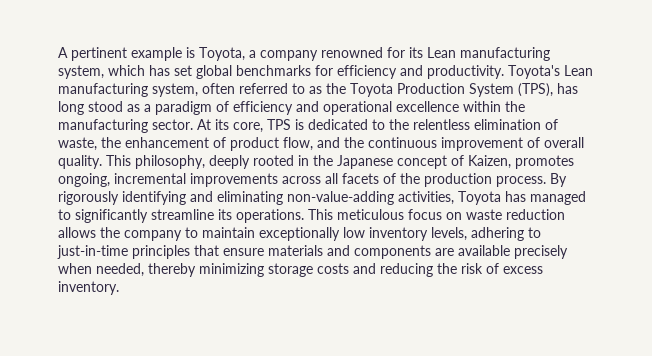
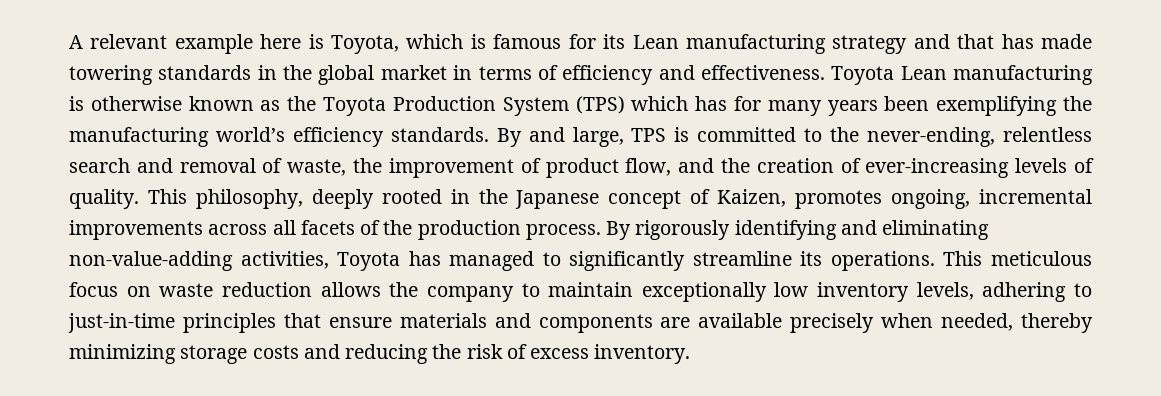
- A pertinent example is Toyota, a company renowned for its Lean manufacturing system, which has set global benchmarks for efficiency and productivity. Toyota's Lean manufacturing system, often referred to as the Toyota Production System (TPS), has long stood as a paradigm of efficiency and operational excellence within the manufacturing sector. At its core, TPS is dedicated to the relentless elimination of waste, the enhancement of product flow, and the continuous improvement of overall quality.
+ A relevant example here is Toyota, which is famous for its Lean manufacturing strategy and that has made towering standards in the global market in terms of efficiency and effectiveness. Toyota Lean manufacturing is otherwise known as the Toyota Production System (TPS) which has for many years been exemplifying the manufacturing world’s efficiency standards. By and large, TPS is committed to the never-ending, relentless search and removal of waste, the improvement of product flow, and the creation of ever-increasing levels of quality.

